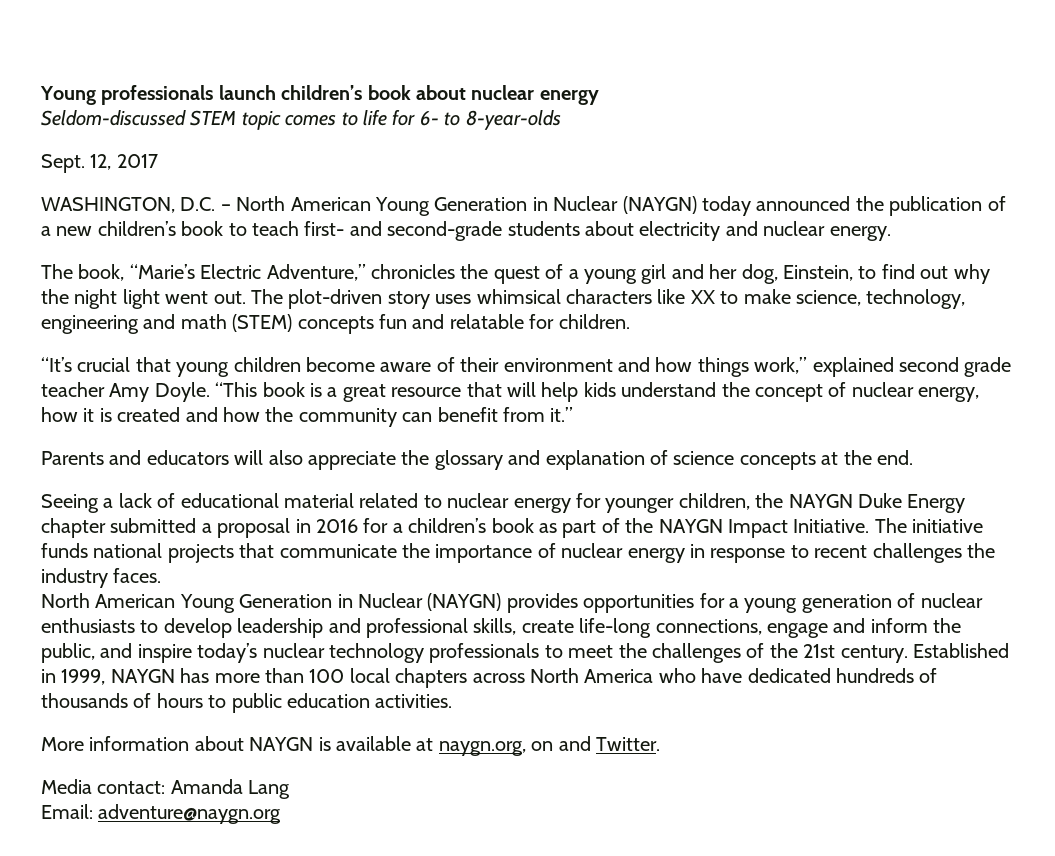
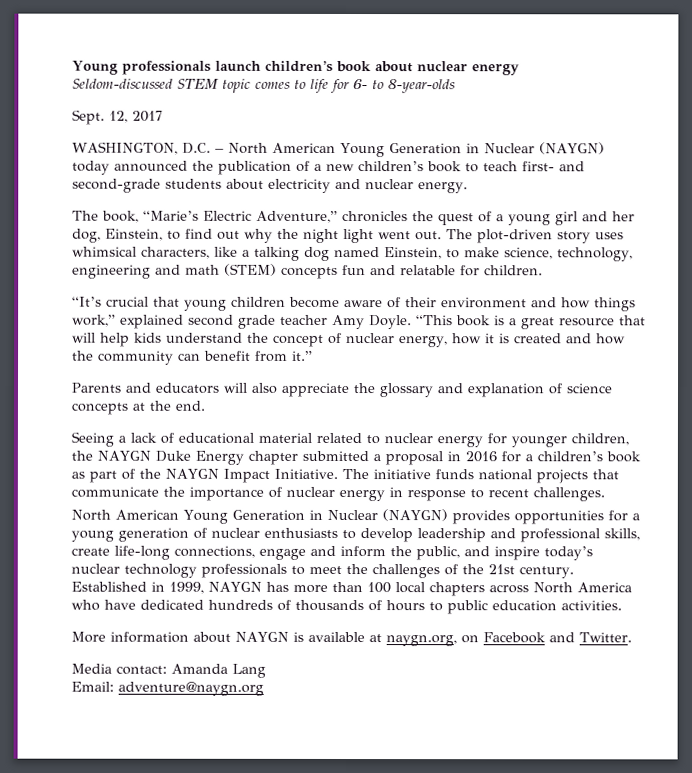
- The plot-driven story uses whimsical characters like XX to make science, technology, engineering and math (STEM) concepts fun and relatable for children.
+ The plot-driven story uses whimsical characters, like a talking dog named Einstein, to make science, technology, engineering and math (STEM) concepts fun and relatable for children.
- The initiative funds national projects that communicate the importance of nuclear energy in response to recent challenges the industry faces.
+ The initiative funds national projects that communicate the importance of nuclear energy in response to recent challenges.
- More information about NAYGN is available at naygn.org, on and Twitter.
+ More information about NAYGN is available at naygn.org, on Facebook and Twitter.

